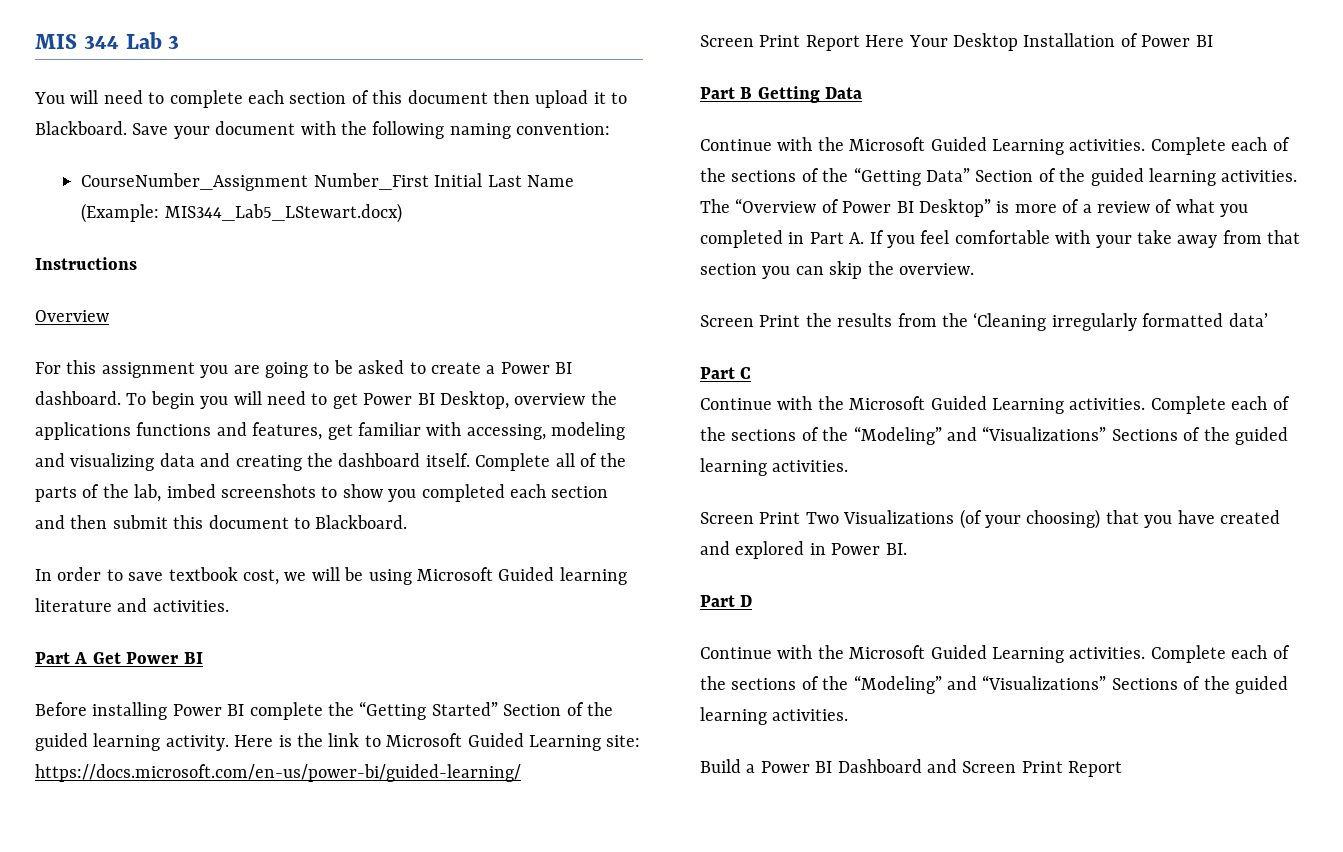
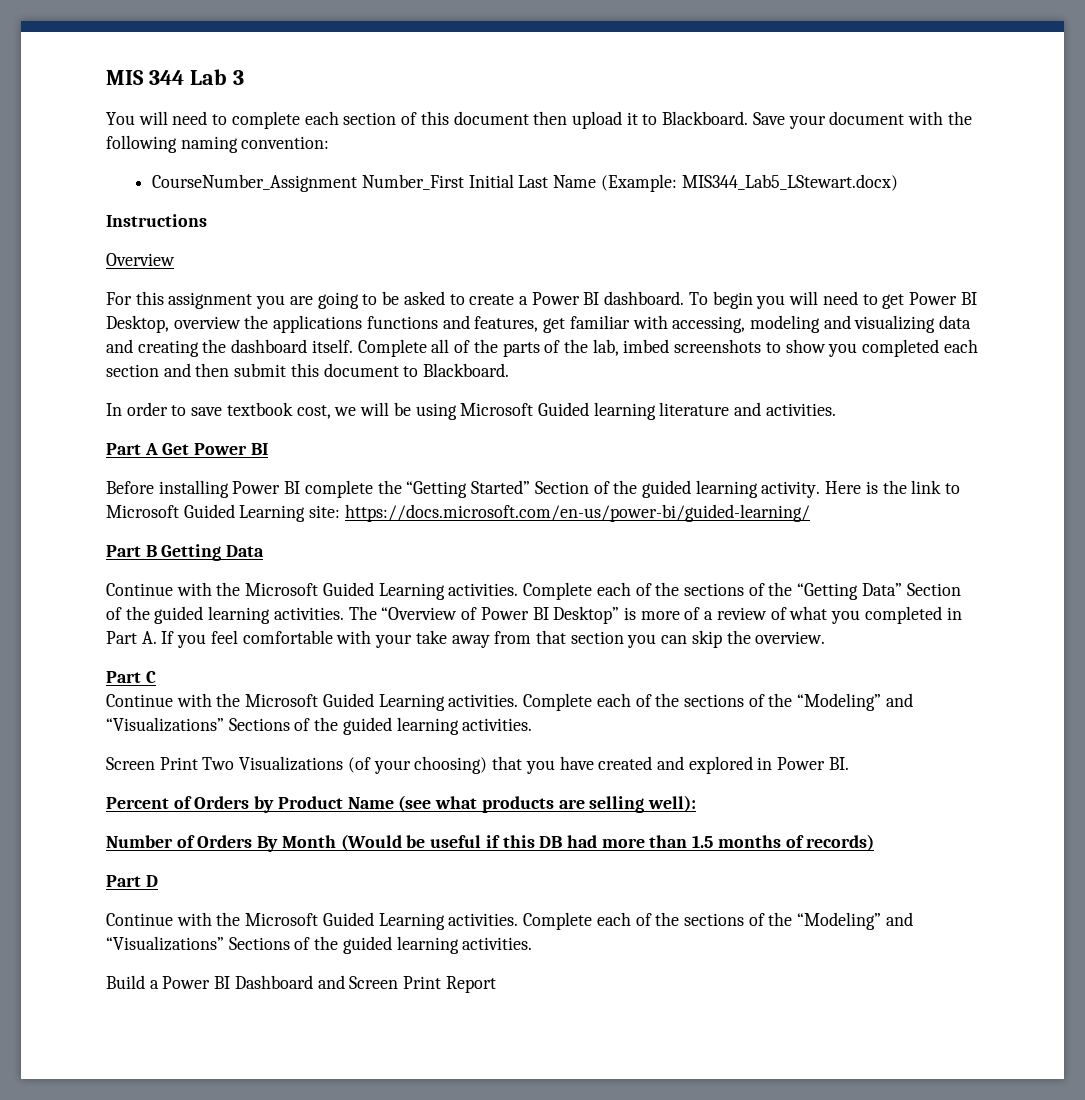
- Screen Print Report Here Your Desktop Installation of Power BI
- Screen Print the results from the ‘Cleaning irregularly formatted data’
+ Percent of Orders by Product Name (see what products are selling well):
+ Number of Orders By Month (Would be useful if this DB had more than 1.5 months of records)

